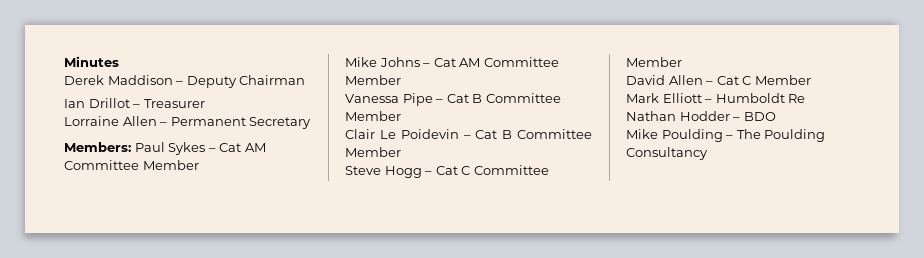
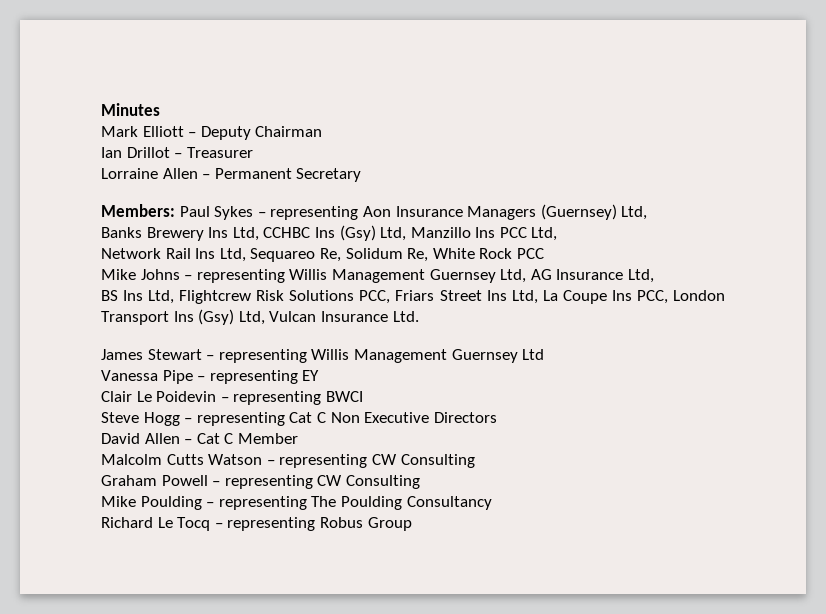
- Derek Maddison – Deputy Chairman
+ Mark Elliott – Deputy Chairman
- Members: Paul Sykes – Cat AM Committee Member
- Mike Johns – Cat AM Committee Member
+ Members: Paul Sykes – representing Aon Insurance Managers (Guernsey) Ltd,
+ Banks Brewery Ins Ltd, CCHBC Ins (Gsy) Ltd, Manzillo Ins PCC Ltd,
+ Network Rail Ins Ltd, Sequareo Re, Solidum Re, White Rock PCC
+ Mike Johns – representing Willis Management Guernsey Ltd, AG Insurance Ltd,
+ BS Ins Ltd, Flightcrew Risk Solutions PCC, Friars Street Ins Ltd, La Coupe Ins PCC, London Transport Ins (Gsy) Ltd, Vulcan Insurance Ltd.
+ James Stewart – representing Willis Management Guernsey Ltd
- Vanessa Pipe – Cat B Committee Member
+ Vanessa Pipe – representing EY
- Clair Le Poidevin – Cat B Committee Member
+ Clair Le Poidevin – representing BWCI
- Steve Hogg – Cat C Committee Member
+ Steve Hogg – representing Cat C Non Executive Directors
- Mark Elliott – Humboldt Re
- Nathan Hodder – BDO
+ Malcolm Cutts Watson – representing CW Consulting
+ Graham Powell – representing CW Consulting
- Mike Poulding – The Poulding Consultancy
+ Mike Poulding – representing The Poulding Consultancy
+ Richard Le Tocq – representing Robus Group

